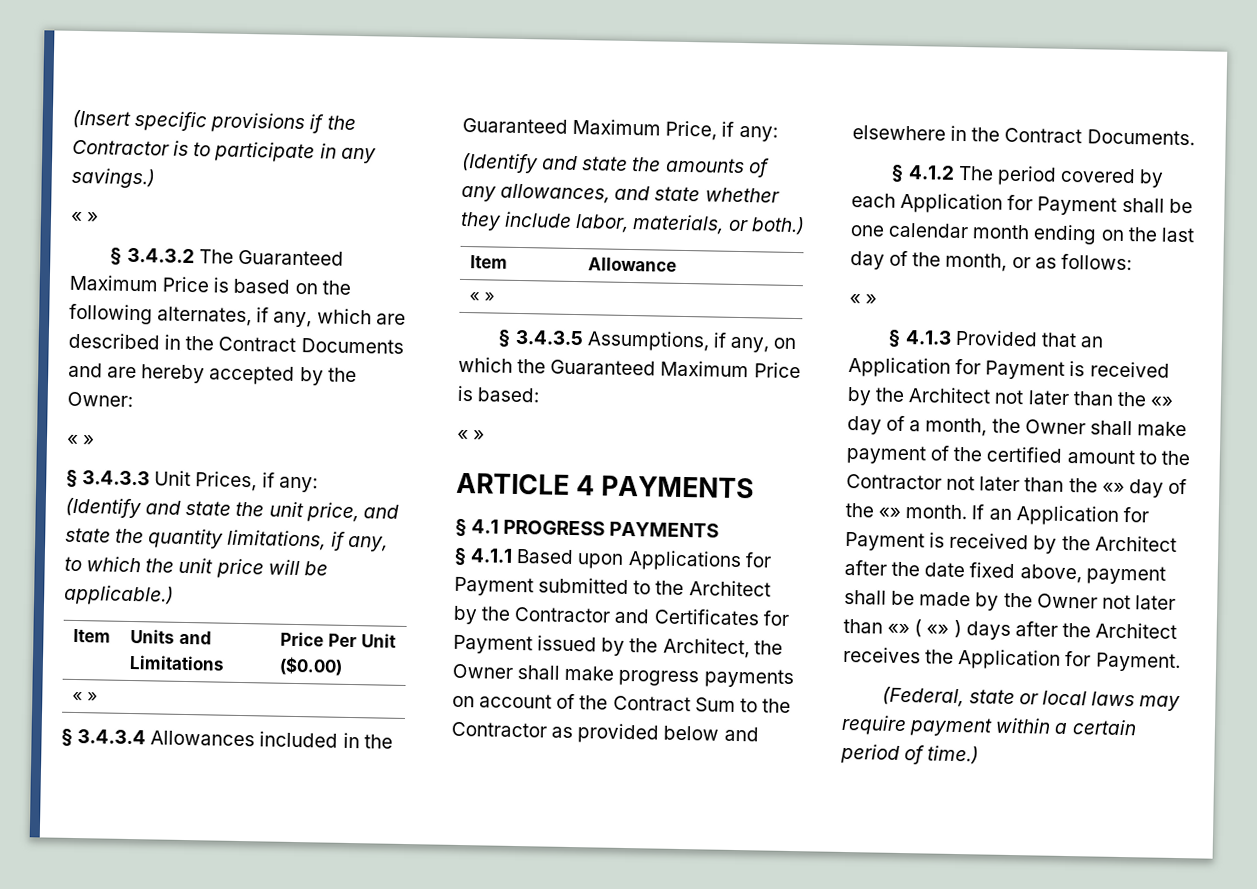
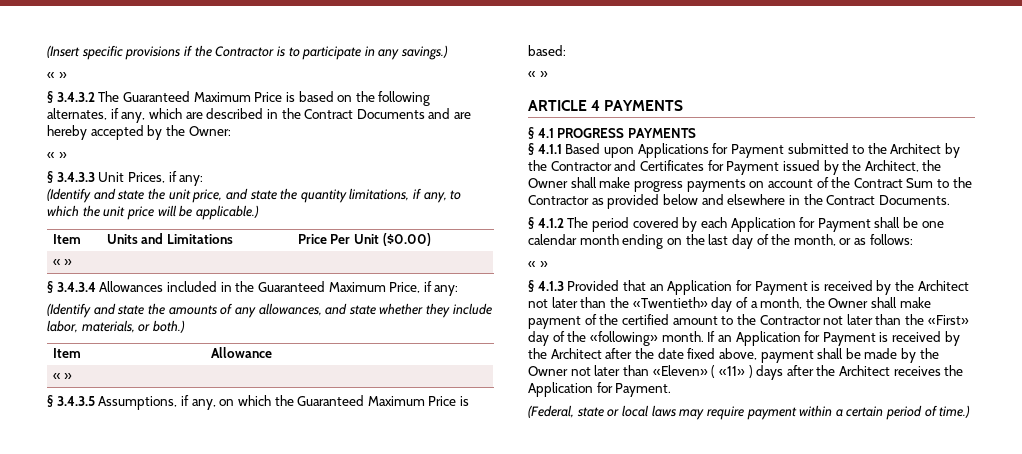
- § 4.1.3 Provided that an Application for Payment is received by the Architect not later than the «» day of a month, the Owner shall make payment of the certified amount to the Contractor not later than the «» day of the «» month.
+ § 4.1.3 Provided that an Application for Payment is received by the Architect not later than the «Twentieth» day of a month, the Owner shall make payment of the certified amount to the Contractor not later than the «First» day of the «following» month.
- If an Application for Payment is received by the Architect after the date fixed above, payment shall be made by the Owner not later than «» ( «» ) days after the Architect receives the Application for Payment.
+ If an Application for Payment is received by the Architect after the date fixed above, payment shall be made by the Owner not later than «Eleven» ( «11» ) days after the Architect receives the Application for Payment.

